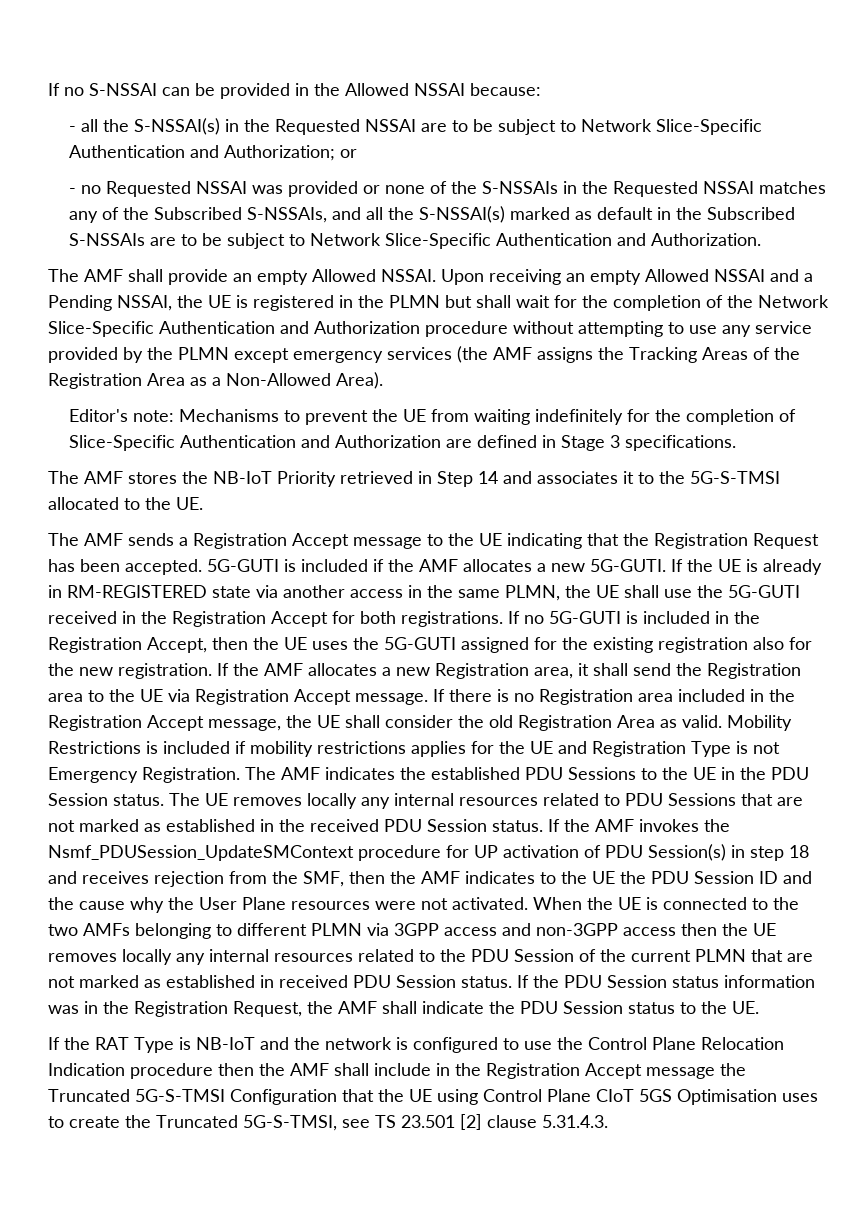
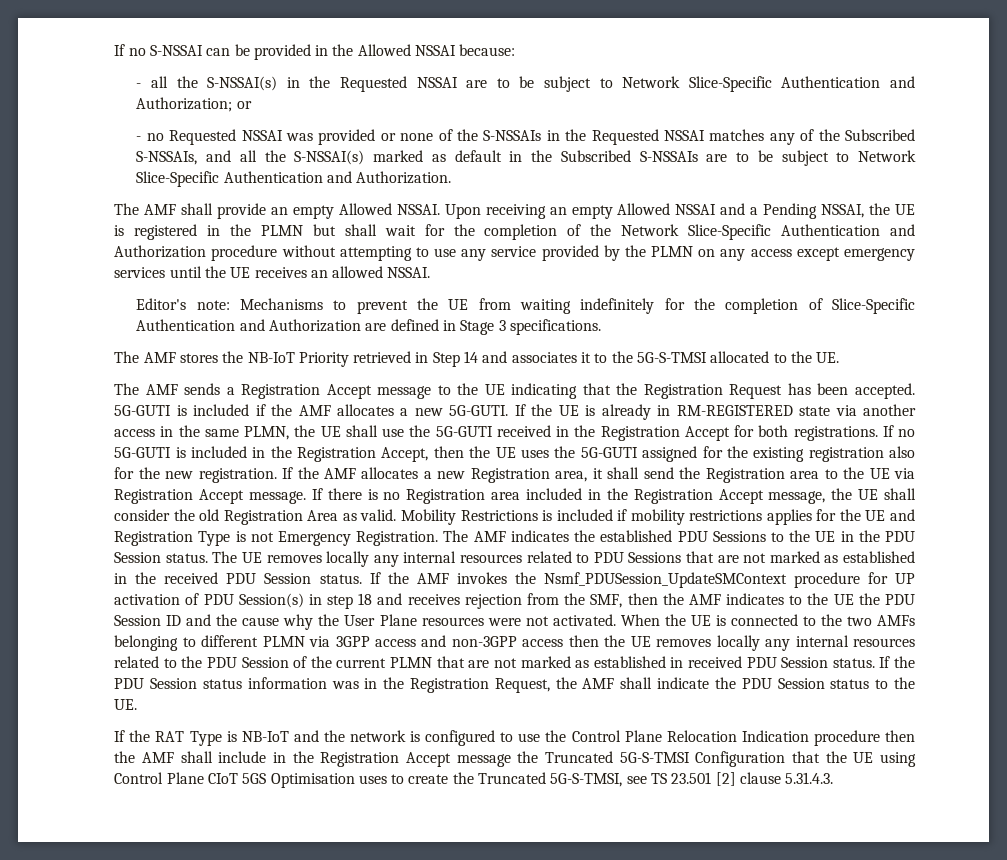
- Upon receiving an empty Allowed NSSAI and a Pending NSSAI, the UE is registered in the PLMN but shall wait for the completion of the Network Slice-Specific Authentication and Authorization procedure without attempting to use any service provided by the PLMN except emergency services (the AMF assigns the Tracking Areas of the Registration Area as a Non-Allowed Area).
+ Upon receiving an empty Allowed NSSAI and a Pending NSSAI, the UE is registered in the PLMN but shall wait for the completion of the Network Slice-Specific Authentication and Authorization procedure without attempting to use any service provided by the PLMN on any access except emergency services until the UE receives an allowed NSSAI.

